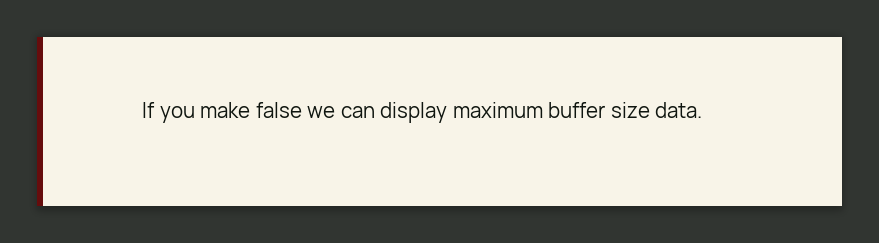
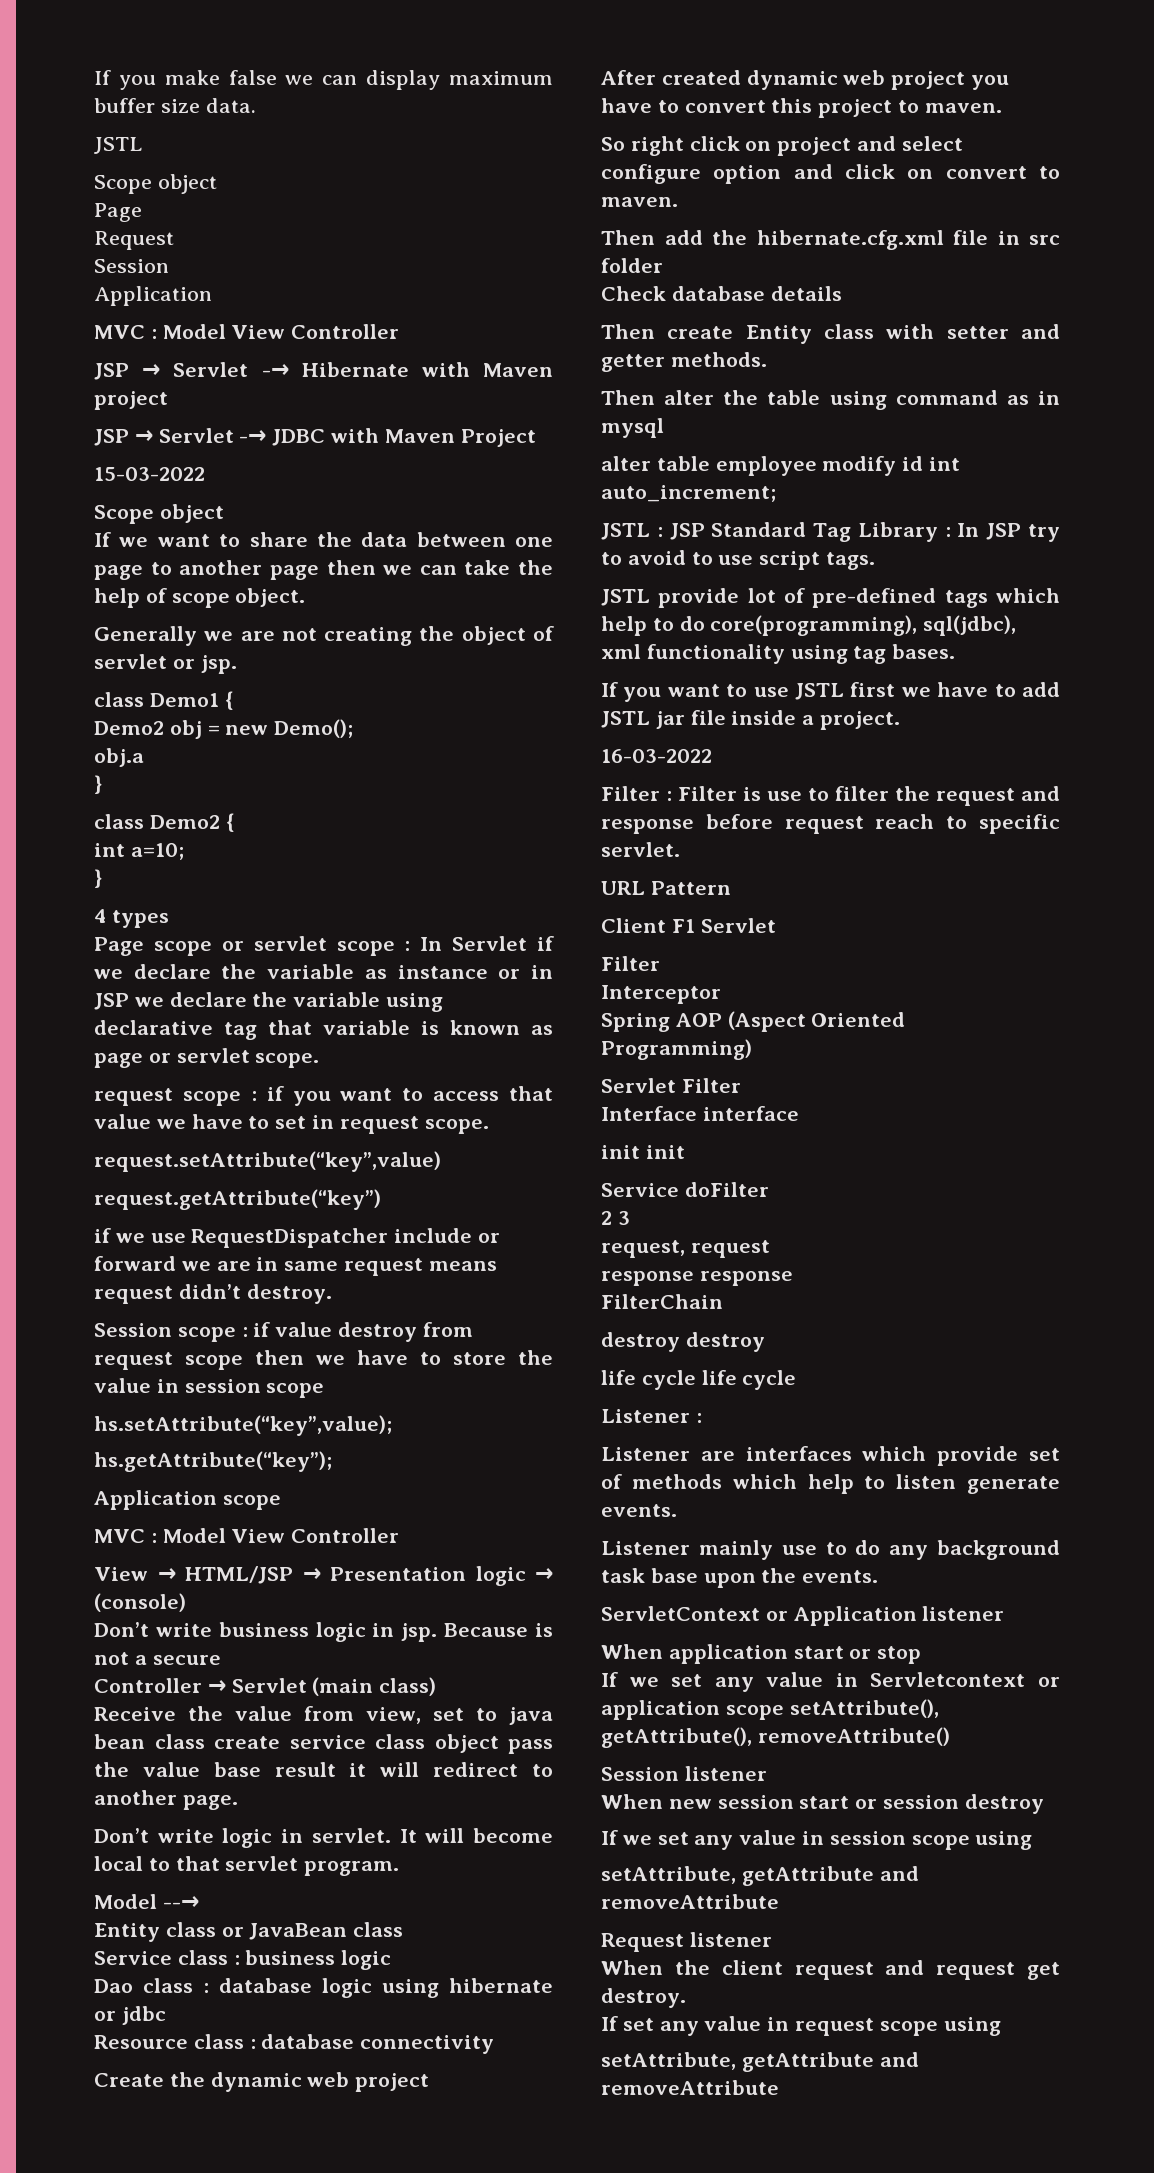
  If you make false we can display maximum buffer size data.
+ JSTL
+ Scope object
+ Page
+ Request
+ Session
+ Application
+ MVC : Model View Controller
+ JSP → Servlet -→ Hibernate with Maven project
+ JSP → Servlet -→ JDBC with Maven Project
+ 15-03-2022
+ Scope object
+ If we want to share the data between one page to another page then we can take the help of scope object.
+ Generally we are not creating the object of servlet or jsp.
+ class Demo1 {
+ Demo2 obj = new Demo();
+ obj.a
+ }
+ class Demo2 {
+ int a=10;
+ }
+ 4 types
+ Page scope or servlet scope : In Servlet if we declare the variable as instance or in JSP we declare the variable using declarative tag that variable is known as page or servlet scope.
+ request scope : if you want to access that value we have to set in request scope.
+ request.setAttribute(“key”,value)
+ request.getAttribute(“key”)
+ if we use RequestDispatcher include or forward we are in same request means request didn’t destroy.
+ Session scope : if value destroy from request scope then we have to store the value in session scope
+ hs.setAttribute(“key”,value);
+ hs.getAttribute(“key”);
+ Application scope
+ MVC : Model View Controller
+ View → HTML/JSP → Presentation logic → (console)
+ Don’t write business logic in jsp. Because is not a secure
+ Controller → Servlet (main class)
+ Receive the value from view, set to java bean class create service class object pass the value base result it will redirect to another page.
+ Don’t write logic in servlet. It will become local to that servlet program.
+ Model --→
+ Entity class or JavaBean class
+ Service class : business logic
+ Dao class : database logic using hibernate or jdbc
+ Resource class : database connectivity
+ Create the dynamic web project
+ After created dynamic web project you have to convert this project to maven.
+ So right click on project and select configure option and click on convert to maven.
+ Then add the hibernate.cfg.xml file in src folder
+ Check database details
+ Then create Entity class with setter and getter methods.
+ Then alter the table using command as in mysql
+ alter table employee modify id int auto_increment;
+ JSTL : JSP Standard Tag Library : In JSP try to avoid to use script tags.
+ JSTL provide lot of pre-defined tags which help to do core(programming), sql(jdbc), xml functionality using tag bases.
+ If you want to use JSTL first we have to add JSTL jar file inside a project.
+ 16-03-2022
+ Filter : Filter is use to filter the request and response before request reach to specific servlet.
+ URL Pattern
+ Client F1 Servlet
+ Filter
+ Interceptor
+ Spring AOP (Aspect Oriented Programming)
+ Servlet Filter
+ Interface interface
+ init init
+ Service doFilter
+ 2 3
+ request, request
+ response response
+ FilterChain
+ destroy destroy
+ life cycle life cycle
+ Listener :
+ Listener are interfaces which provide set of methods which help to listen generate events.
+ Listener mainly use to do any background task base upon the events.
+ ServletContext or Application listener
+ When application start or stop
+ If we set any value in Servletcontext or application scope setAttribute(), getAttribute(), removeAttribute()
+ Session listener
+ When new session start or session destroy
+ If we set any value in session scope using
+ setAttribute, getAttribute and removeAttribute
+ Request listener
+ When the client request and request get destroy.
+ If set any value in request scope using
+ setAttribute, getAttribute and removeAttribute

